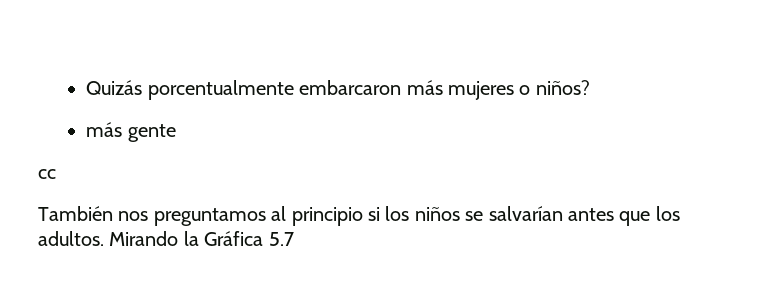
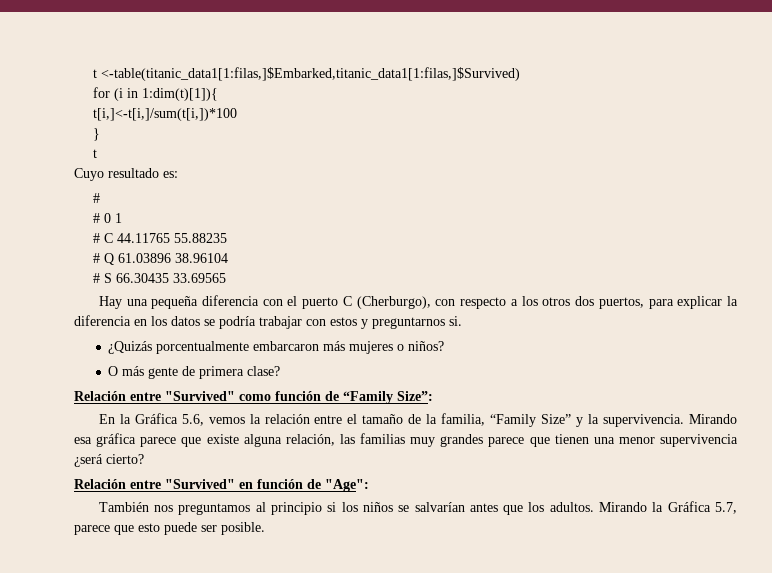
- Quizás porcentualmente embarcaron más mujeres o niños?
+ t <-table(titanic_data1[1:filas,]$Embarked,titanic_data1[1:filas,]$Survived)
+ for (i in 1:dim(t)[1]){
+ t[i,]<-t[i,]/sum(t[i,])*100
+ }
+ t
+ Cuyo resultado es:
+ #
+ # 0 1
+ # C 44.11765 55.88235
+ # Q 61.03896 38.96104
+ # S 66.30435 33.69565
+ Hay una pequeña diferencia con el puerto C (Cherburgo), con respecto a los otros dos puertos, para explicar la diferencia en los datos se podría trabajar con estos y preguntarnos si.
+ ¿Quizás porcentualmente embarcaron más mujeres o niños?
- más gente
- cc
+ O más gente de primera clase?
+ Relación entre "Survived" como función de “Family Size”:
+ En la Gráfica 5.6, vemos la relación entre el tamaño de la familia, “Family Size” y la supervivencia. Mirando esa gráfica parece que existe alguna relación, las familias muy grandes parece que tienen una menor supervivencia ¿será cierto?
+ Relación entre "Survived" en función de "Age":
- Mirando la Gráfica 5.7
+ Mirando la Gráfica 5.7, parece que esto puede ser posible.

